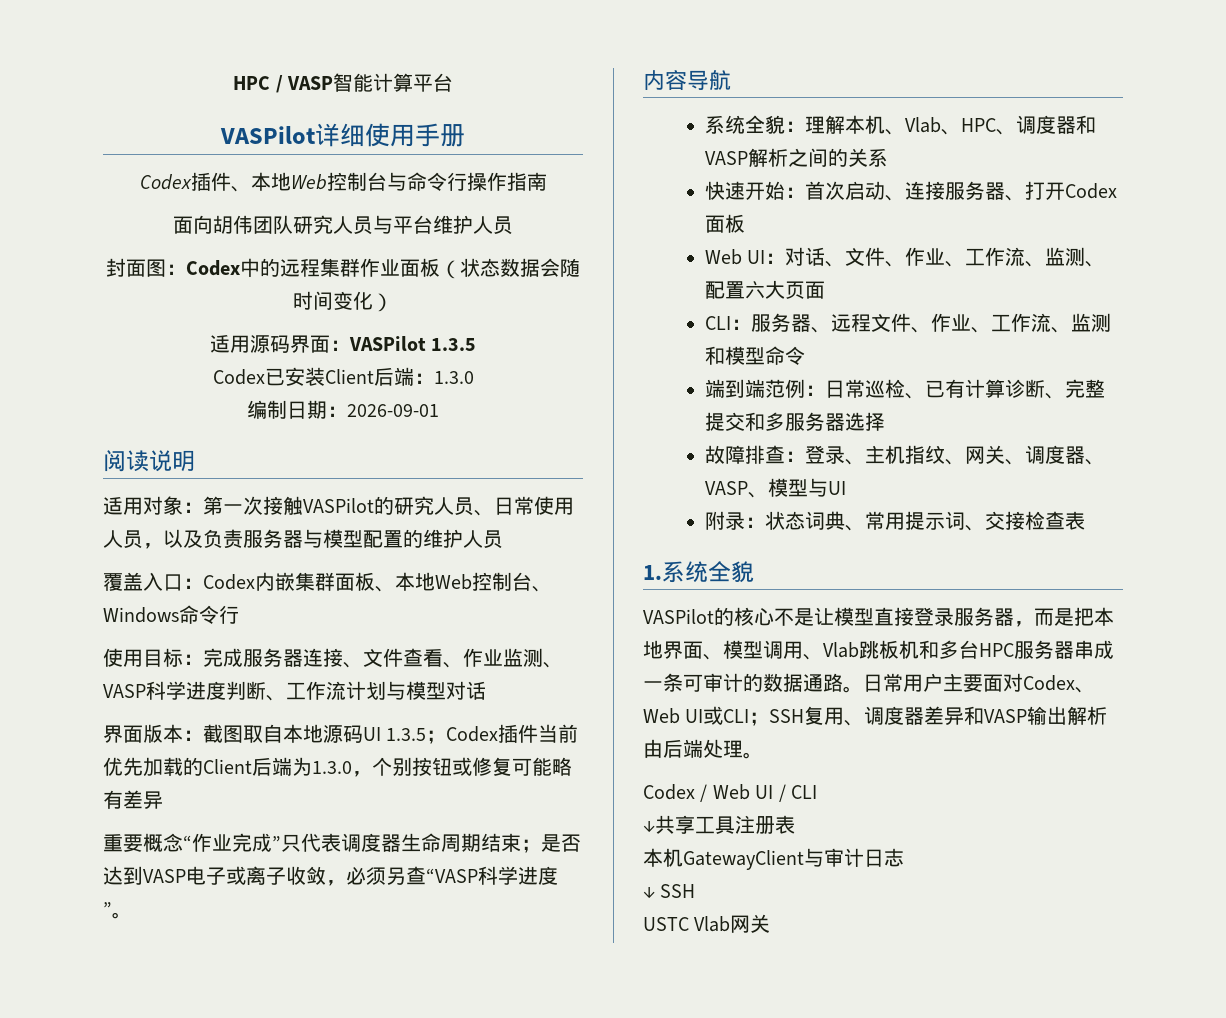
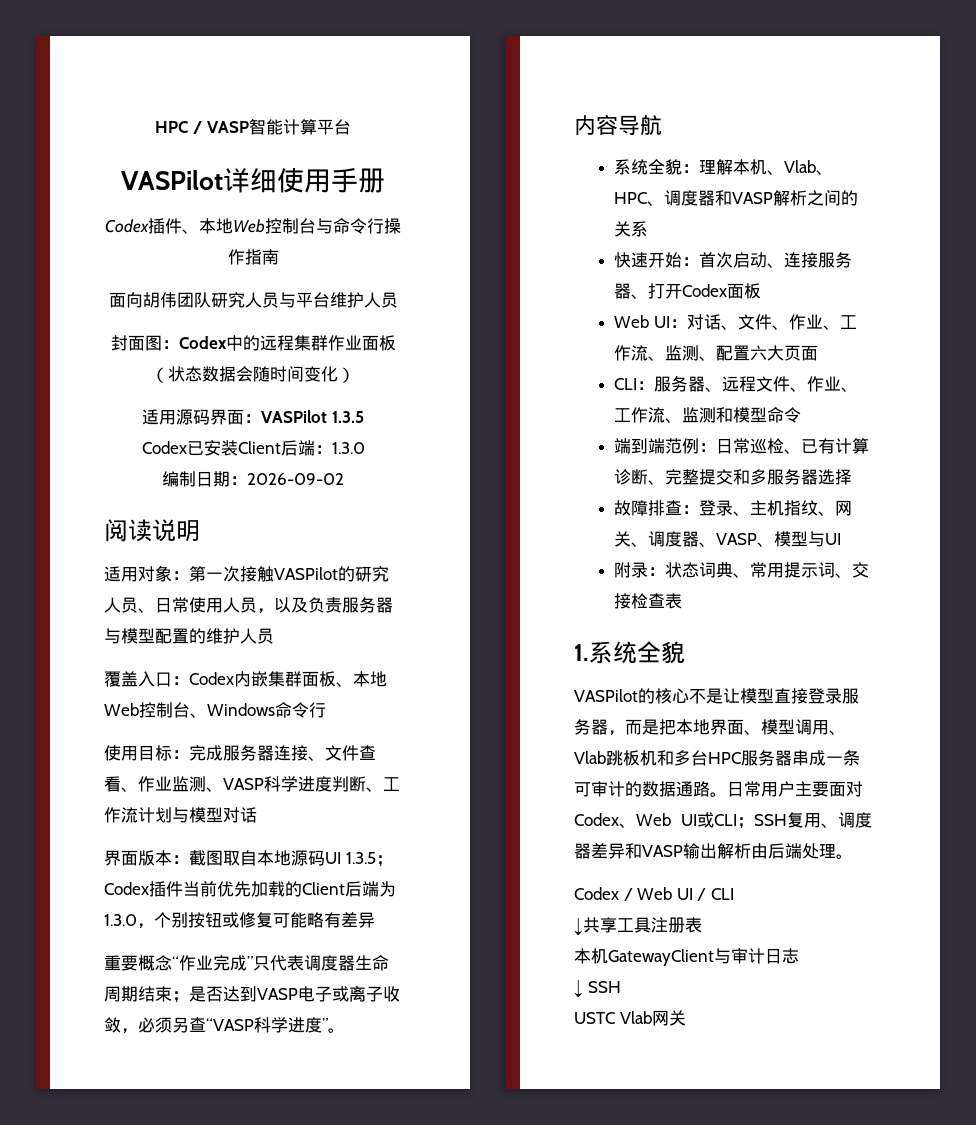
- 编制日期：2026-09-01
+ 编制日期：2026-09-02

